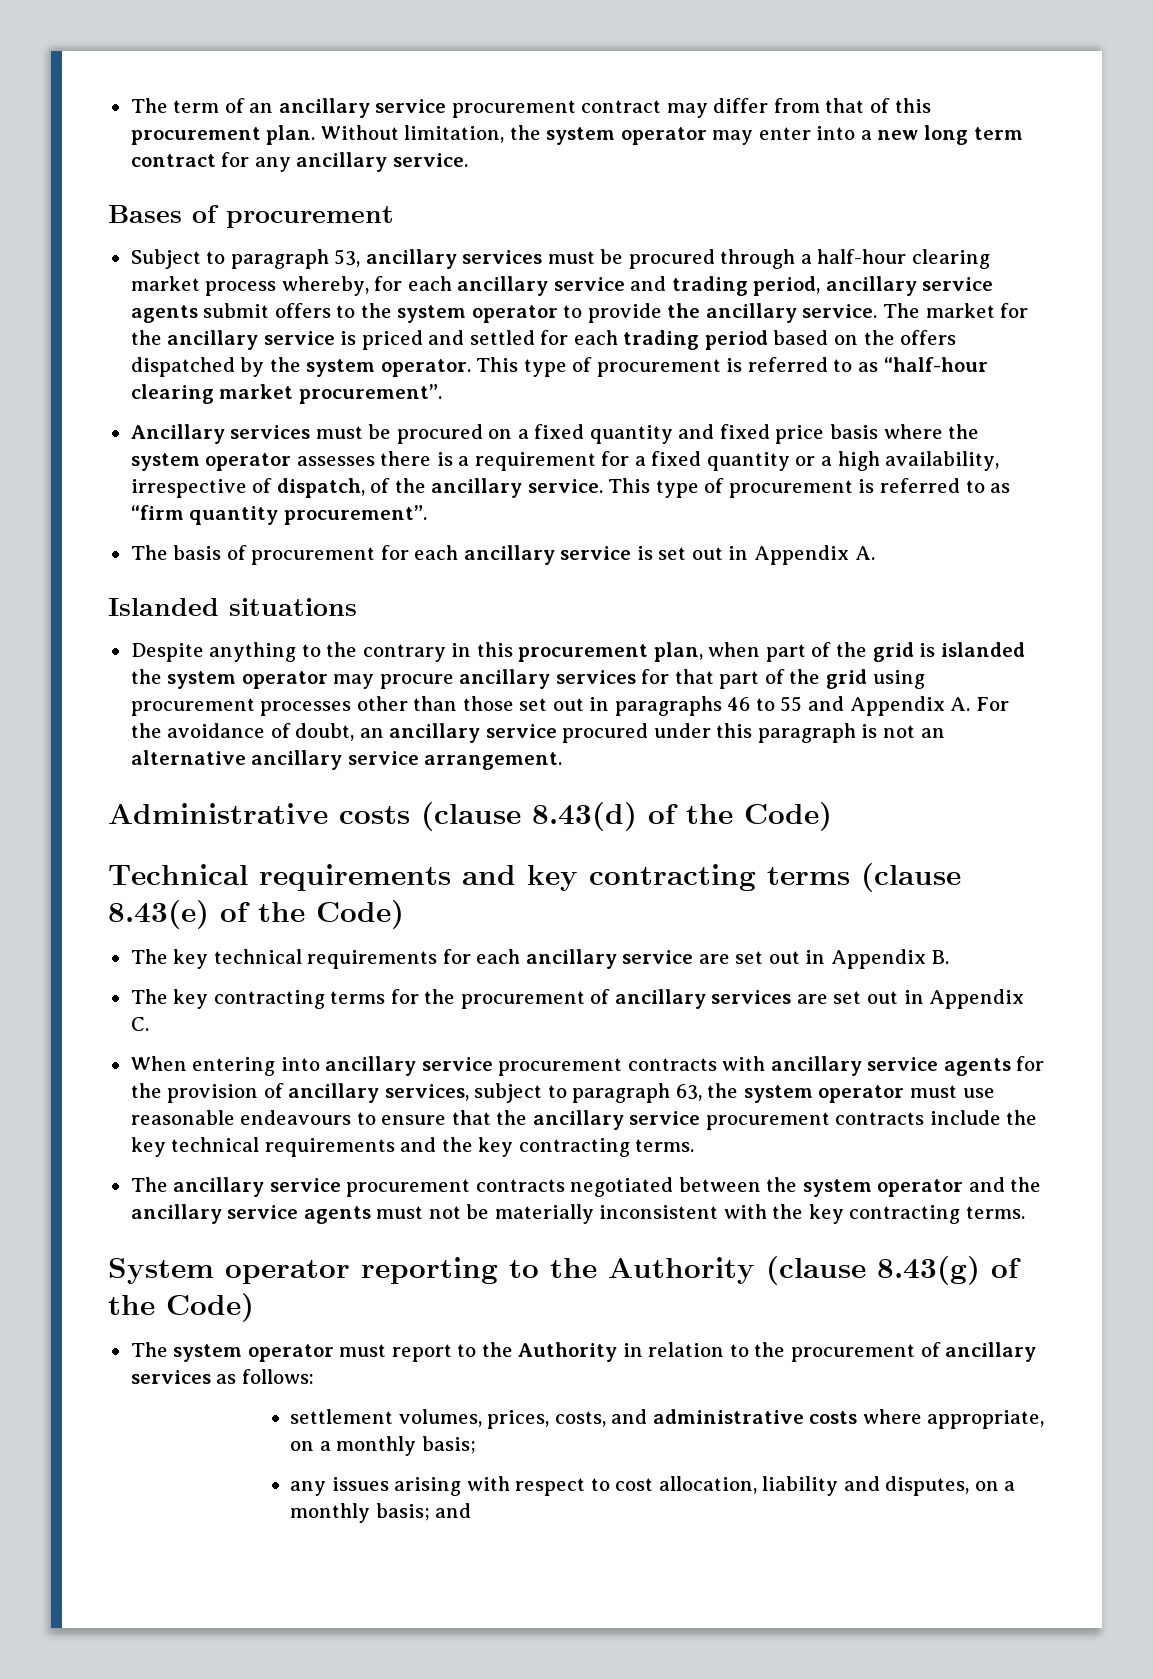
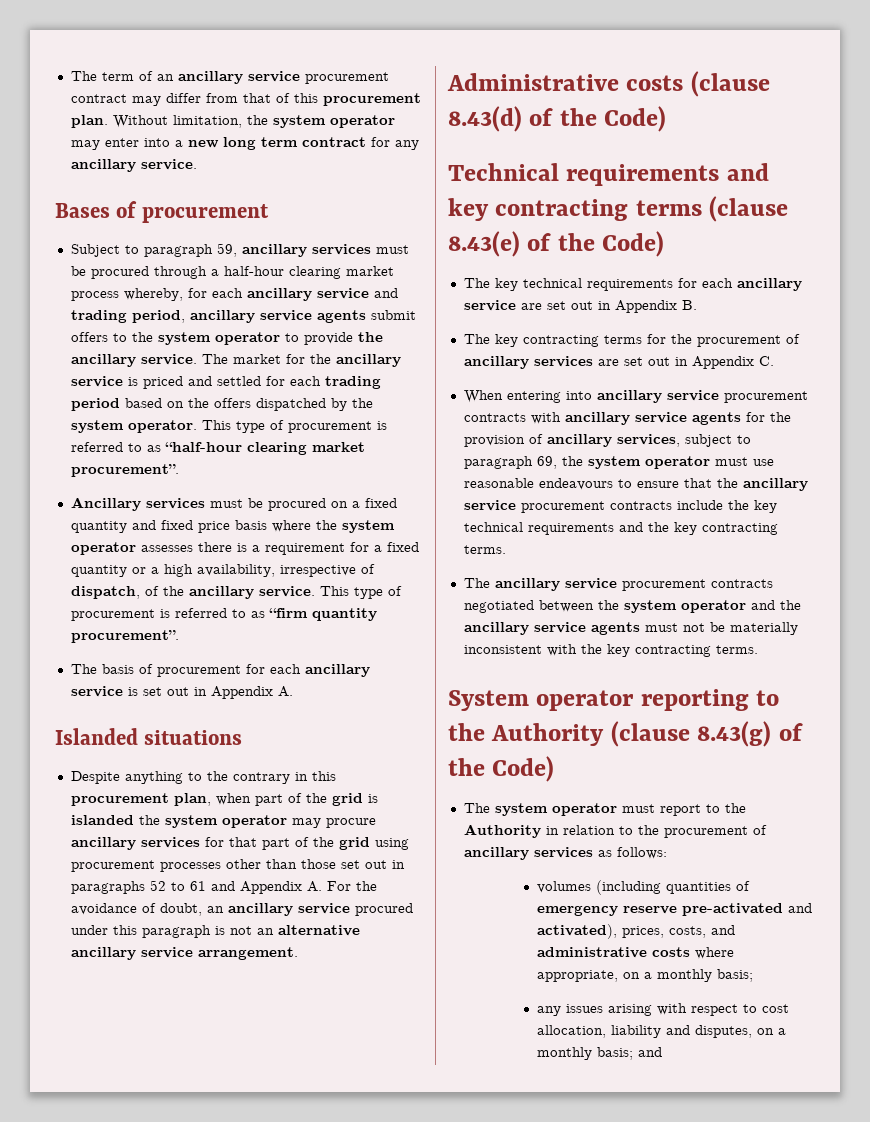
- Subject to paragraph 53, ancillary services must be procured through a half-hour clearing market process whereby, for each ancillary service and trading period, ancillary service agents submit offers to the system operator to provide the ancillary service.
+ Subject to paragraph 59, ancillary services must be procured through a half-hour clearing market process whereby, for each ancillary service and trading period, ancillary service agents submit offers to the system operator to provide the ancillary service.
- Despite anything to the contrary in this procurement plan, when part of the grid is islanded the system operator may procure ancillary services for that part of the grid using procurement processes other than those set out in paragraphs 46 to 55 and Appendix A. For the avoidance of doubt, an ancillary service procured under this paragraph is not an alternative ancillary service arrangement.
+ Despite anything to the contrary in this procurement plan, when part of the grid is islanded the system operator may procure ancillary services for that part of the grid using procurement processes other than those set out in paragraphs 52 to 61 and Appendix A. For the avoidance of doubt, an ancillary service procured under this paragraph is not an alternative ancillary service arrangement.
- When entering into ancillary service procurement contracts with ancillary service agents for the provision of ancillary services, subject to paragraph 63, the system operator must use reasonable endeavours to ensure that the ancillary service procurement contracts include the key technical requirements and the key contracting terms.
+ When entering into ancillary service procurement contracts with ancillary service agents for the provision of ancillary services, subject to paragraph 69, the system operator must use reasonable endeavours to ensure that the ancillary service procurement contracts include the key technical requirements and the key contracting terms.
- settlement volumes, prices, costs, and administrative costs where appropriate, on a monthly basis;
+ volumes (including quantities of emergency reserve pre-activated and activated), prices, costs, and administrative costs where appropriate, on a monthly basis;

